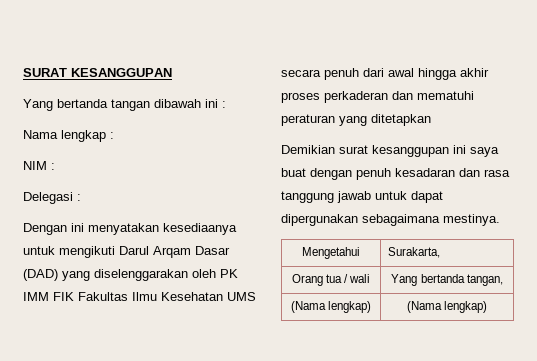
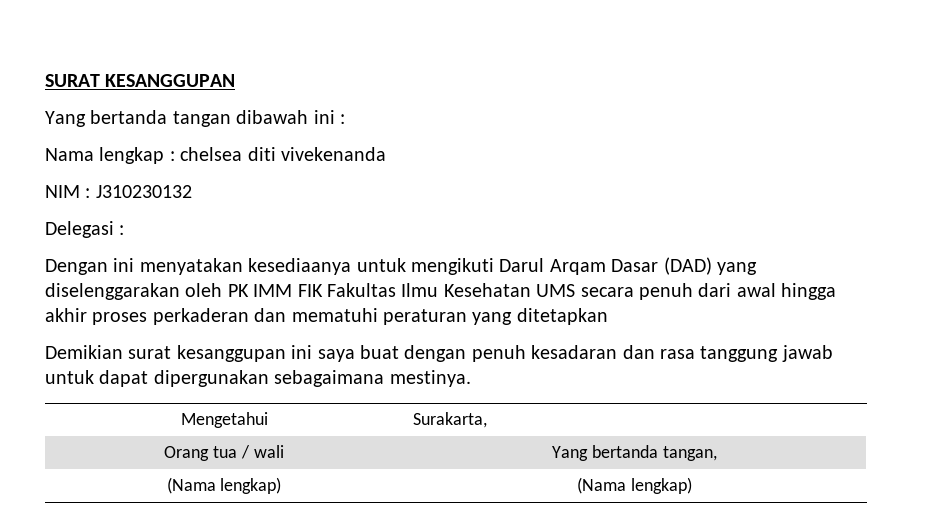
- Nama lengkap :
+ Nama lengkap : chelsea diti vivekenanda
- NIM :
+ NIM : J310230132

